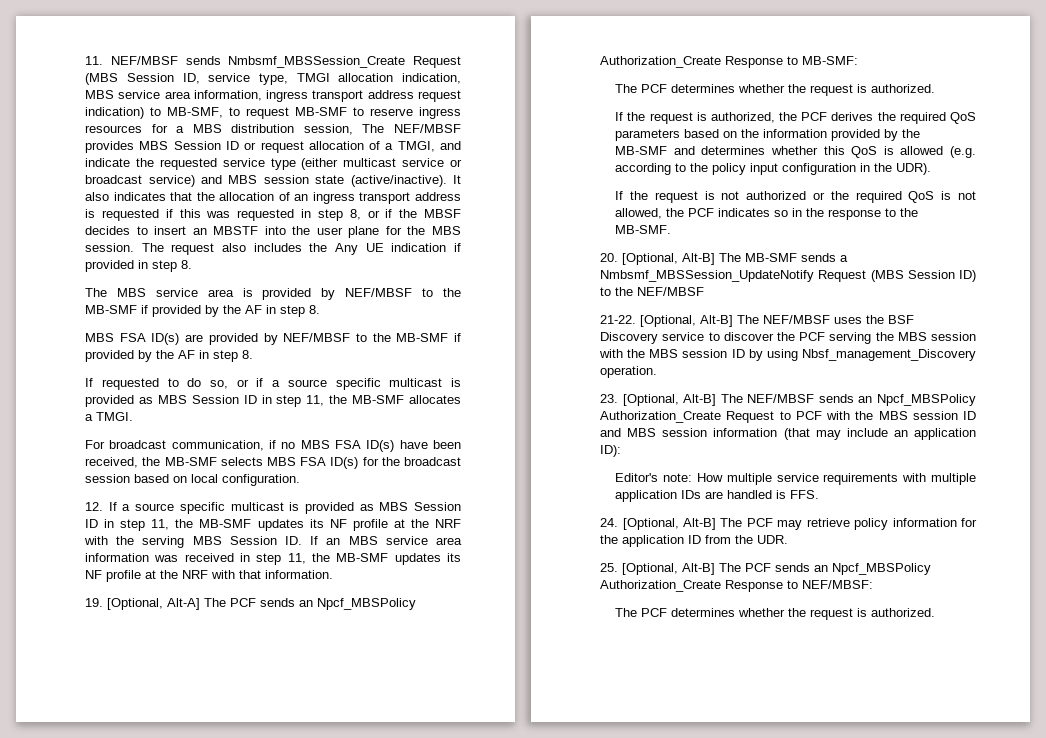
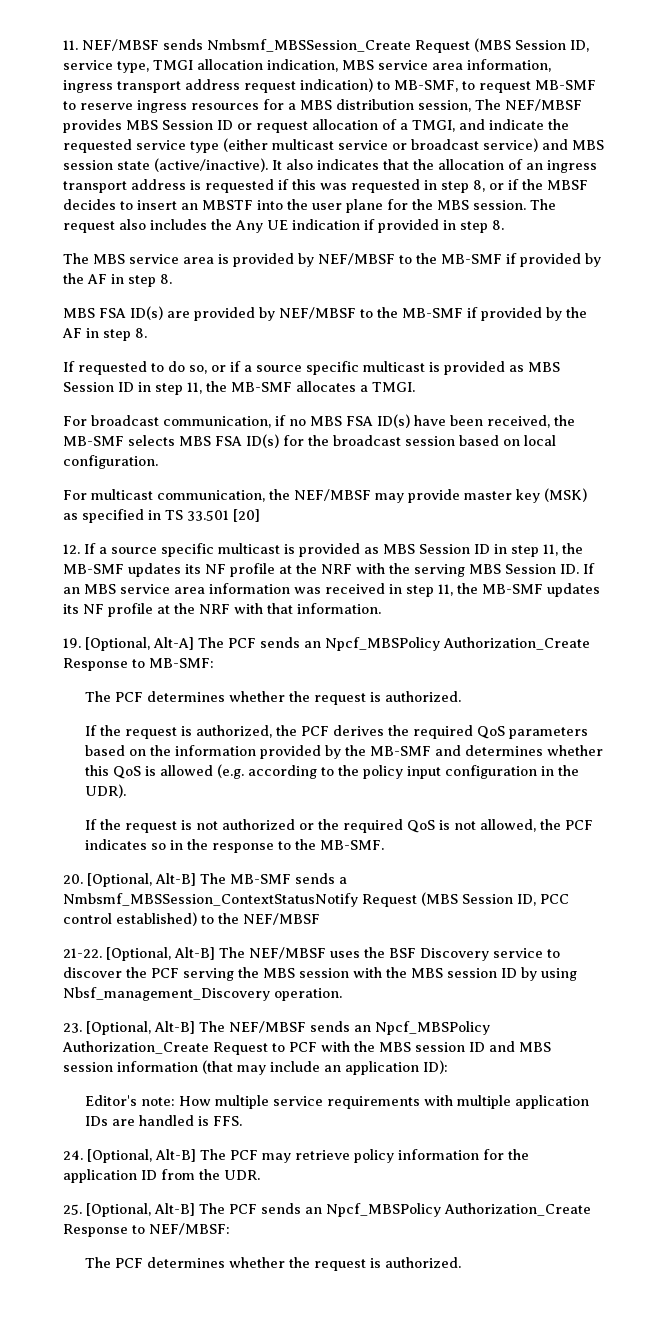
+ For multicast communication, the NEF/MBSF may provide master key (MSK) as specified in TS 33.501 [20]
- 20. [Optional, Alt-B] The MB-SMF sends a Nmbsmf_MBSSession_UpdateNotify Request (MBS Session ID) to the NEF/MBSF
+ 20. [Optional, Alt-B] The MB-SMF sends a Nmbsmf_MBSSession_ContextStatusNotify Request (MBS Session ID, PCC control established) to the NEF/MBSF

